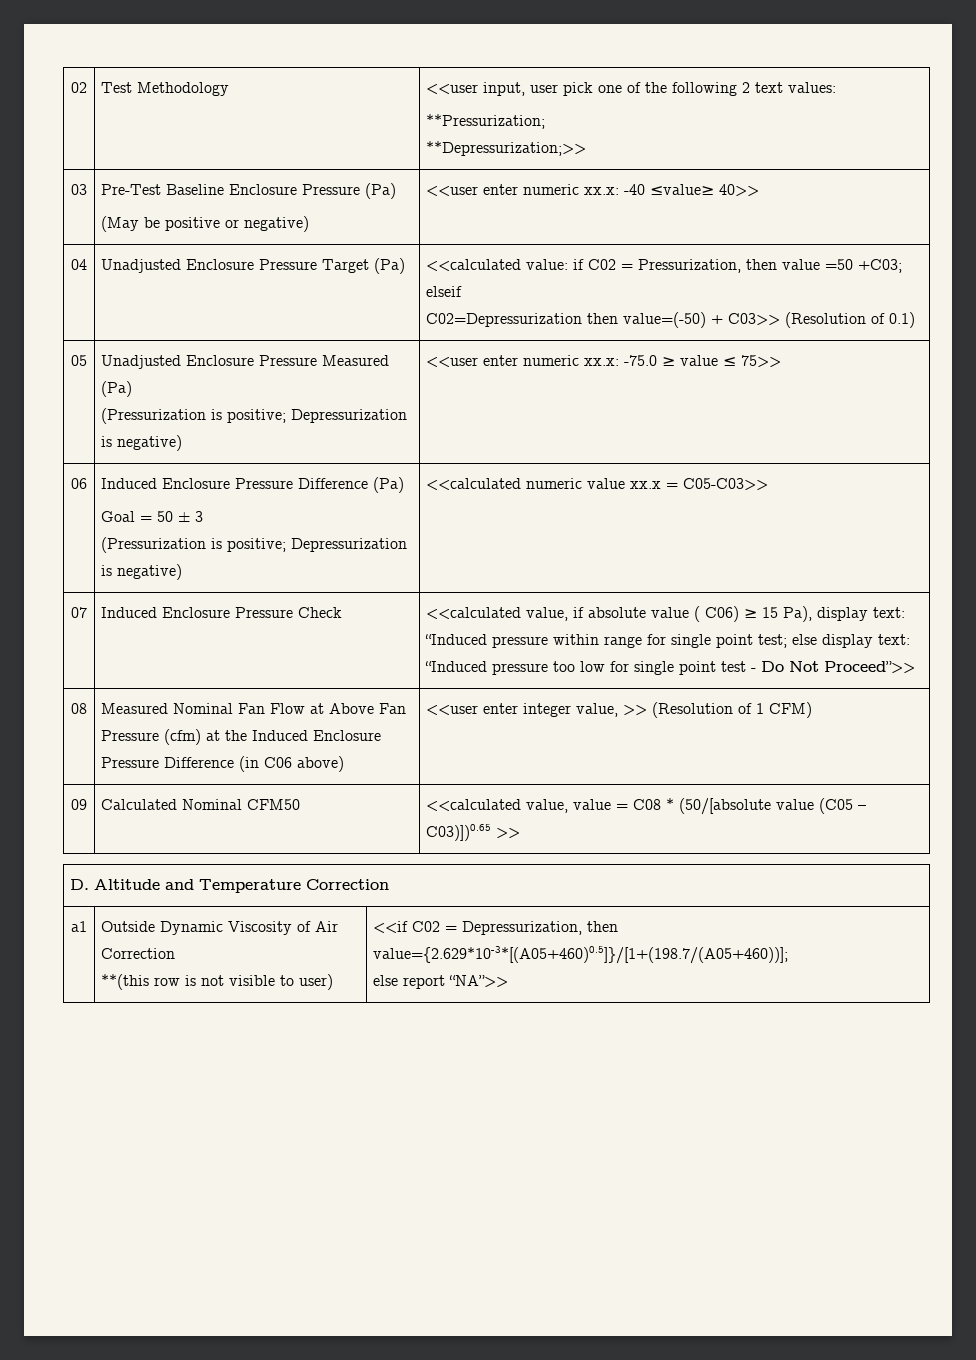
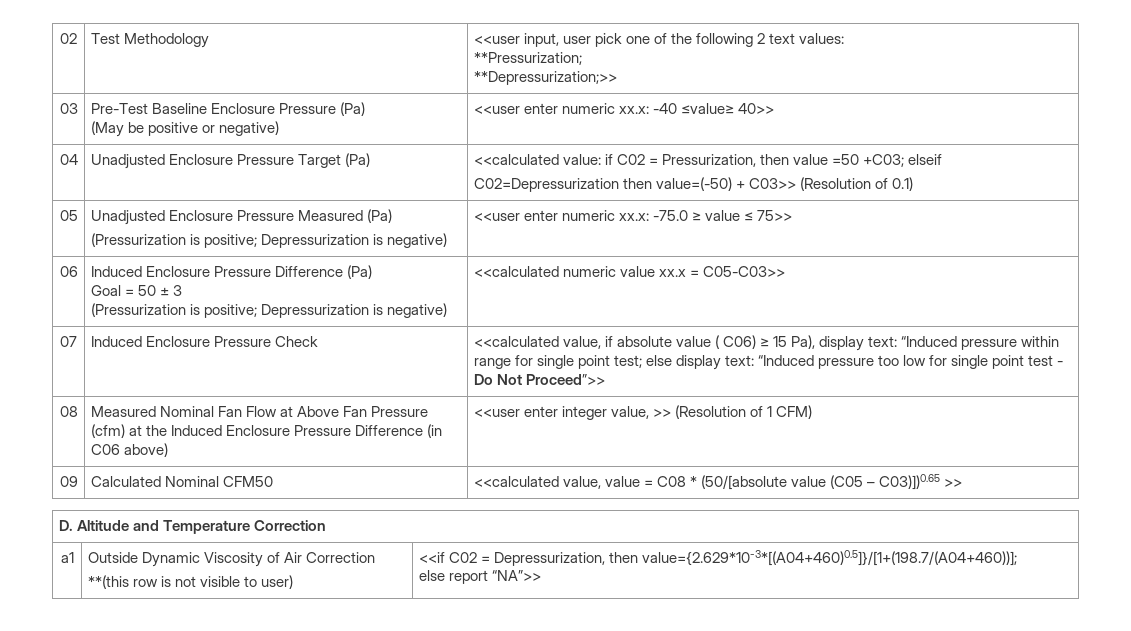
  a1 | Outside Dynamic Viscosity of Air Correction
- **(this row is not visible to user) | <<if C02 = Depressurization, then value={2.629*10-3*[(A05+460)0.5]}/[1+(198.7/(A05+460))];
+ **(this row is not visible to user) | <<if C02 = Depressurization, then value={2.629*10-3*[(A04+460)0.5]}/[1+(198.7/(A04+460))];

